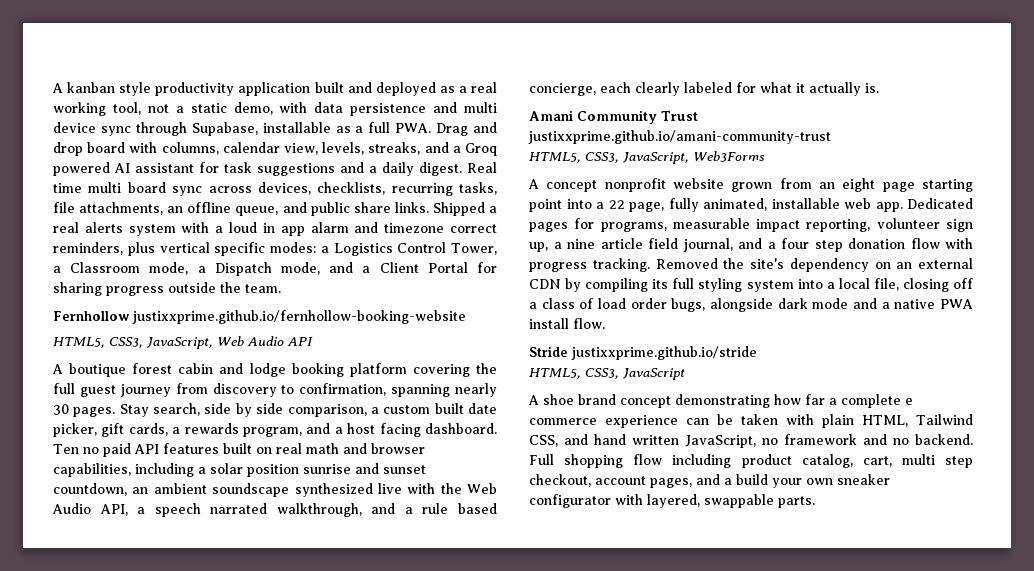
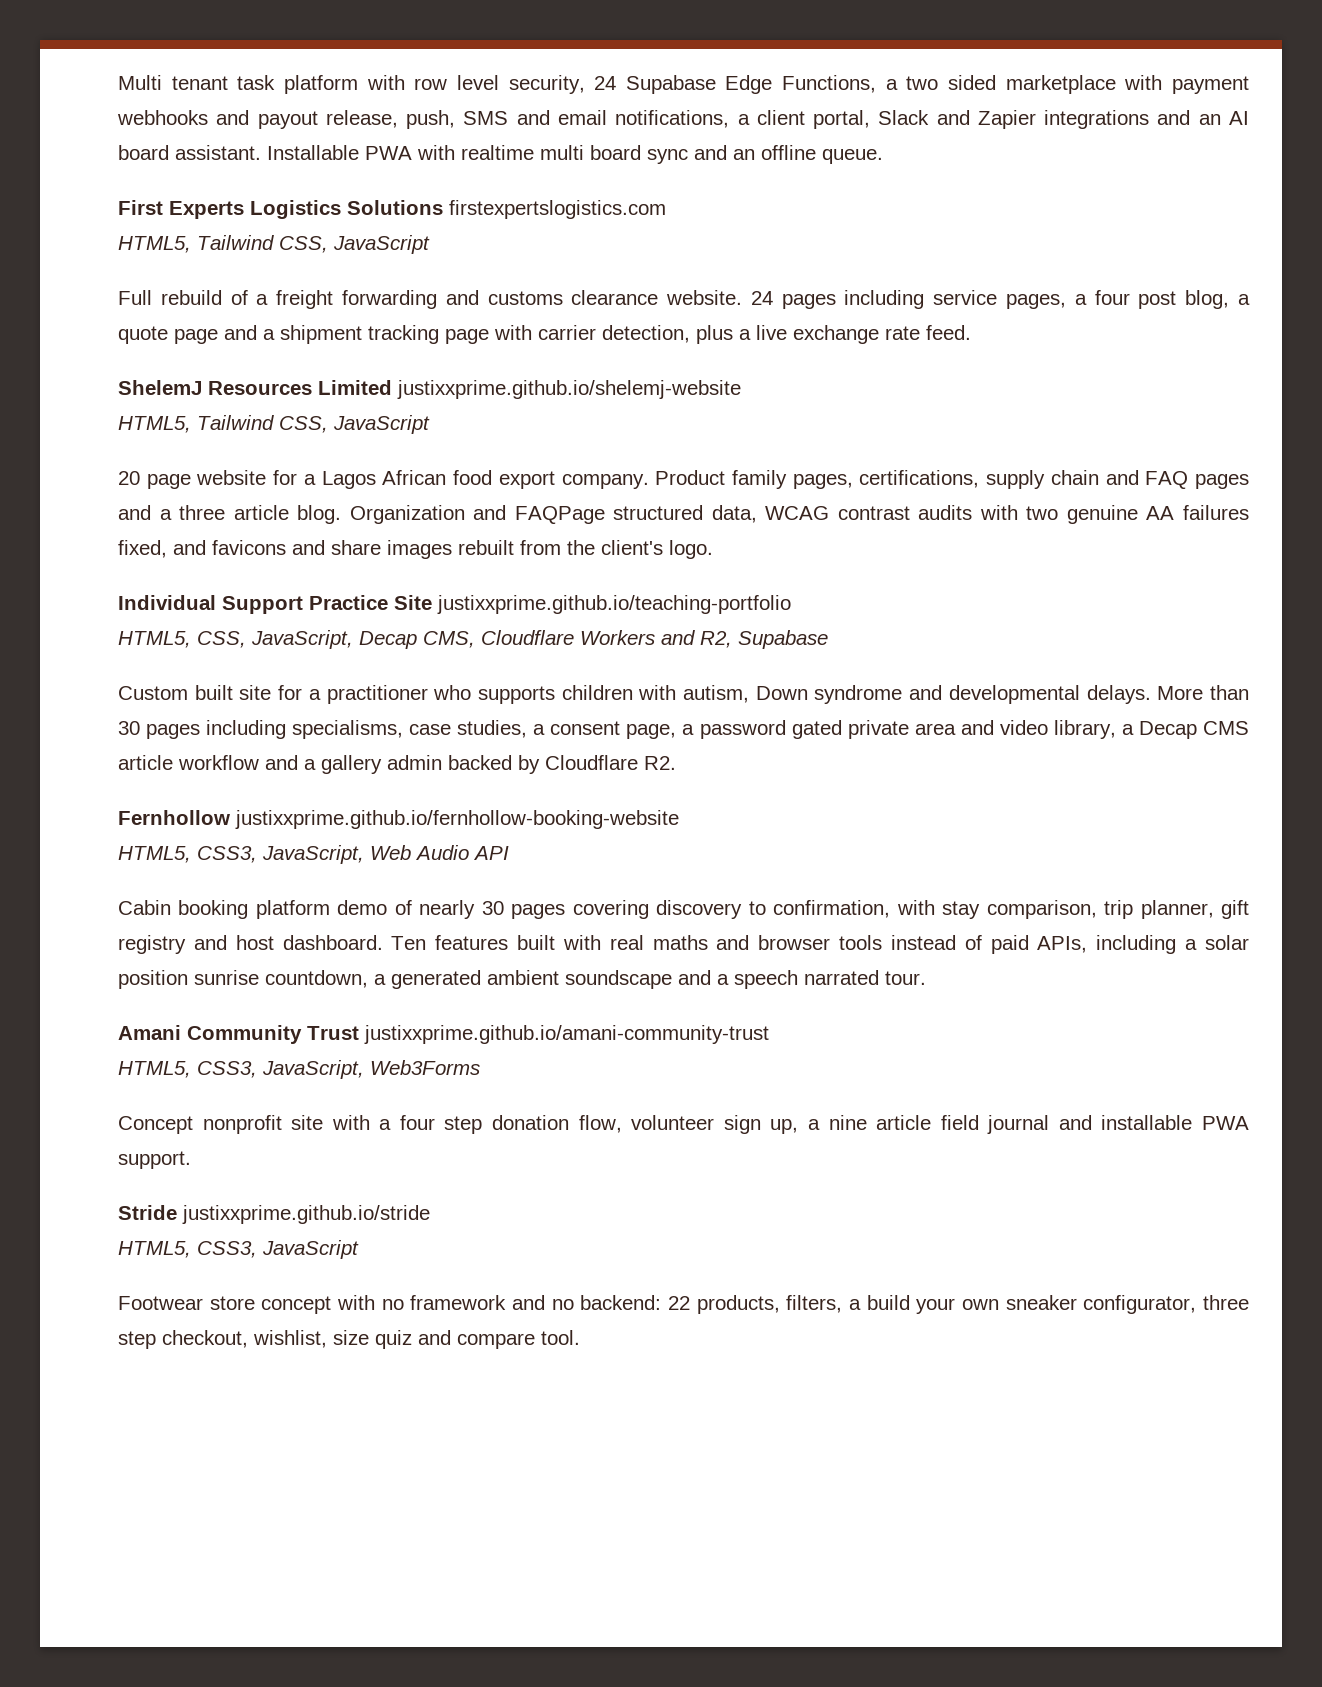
- A kanban style productivity application built and deployed as a real working tool, not a static demo, with data persistence and multi device sync through Supabase, installable as a full PWA. Drag and drop board with columns, calendar view, levels, streaks, and a Groq powered AI assistant for task suggestions and a daily digest. Real time multi board sync across devices, checklists, recurring tasks, file attachments, an offline queue, and public share links. Shipped a real alerts system with a loud in app alarm and timezone correct reminders, plus vertical specific modes: a Logistics Control Tower, a Classroom mode, a Dispatch mode, and a Client Portal for sharing progress outside the team.
+ Multi tenant task platform with row level security, 24 Supabase Edge Functions, a two sided marketplace with payment webhooks and payout release, push, SMS and email notifications, a client portal, Slack and Zapier integrations and an AI board assistant. Installable PWA with realtime multi board sync and an offline queue.
+ First Experts Logistics Solutions firstexpertslogistics.com
+ HTML5, Tailwind CSS, JavaScript
+ Full rebuild of a freight forwarding and customs clearance website. 24 pages including service pages, a four post blog, a quote page and a shipment tracking page with carrier detection, plus a live exchange rate feed.
+ ShelemJ Resources Limited justixxprime.github.io/shelemj-website
+ HTML5, Tailwind CSS, JavaScript
+ 20 page website for a Lagos African food export company. Product family pages, certifications, supply chain and FAQ pages and a three article blog. Organization and FAQPage structured data, WCAG contrast audits with two genuine AA failures fixed, and favicons and share images rebuilt from the client's logo.
+ Individual Support Practice Site justixxprime.github.io/teaching-portfolio
+ HTML5, CSS, JavaScript, Decap CMS, Cloudflare Workers and R2, Supabase
+ Custom built site for a practitioner who supports children with autism, Down syndrome and developmental delays. More than 30 pages including specialisms, case studies, a consent page, a password gated private area and video library, a Decap CMS article workflow and a gallery admin backed by Cloudflare R2.
- A boutique forest cabin and lodge booking platform covering the full guest journey from discovery to confirmation, spanning nearly 30 pages. Stay search, side by side comparison, a custom built date picker, gift cards, a rewards program, and a host facing dashboard. Ten no paid API features built on real math and browser capabilities, including a solar position sunrise and sunset countdown, an ambient soundscape synthesized live with the Web Audio API, a speech narrated walkthrough, and a rule based concierge, each clearly labeled for what it actually is.
+ Cabin booking platform demo of nearly 30 pages covering discovery to confirmation, with stay comparison, trip planner, gift registry and host dashboard. Ten features built with real maths and browser tools instead of paid APIs, including a solar position sunrise countdown, a generated ambient soundscape and a speech narrated tour.
- A concept nonprofit website grown from an eight page starting point into a 22 page, fully animated, installable web app. Dedicated pages for programs, measurable impact reporting, volunteer sign up, a nine article field journal, and a four step donation flow with progress tracking. Removed the site's dependency on an external CDN by compiling its full styling system into a local file, closing off a class of load order bugs, alongside dark mode and a native PWA install flow.
+ Concept nonprofit site with a four step donation flow, volunteer sign up, a nine article field journal and installable PWA support.
- A shoe brand concept demonstrating how far a complete e commerce experience can be taken with plain HTML, Tailwind CSS, and hand written JavaScript, no framework and no backend. Full shopping flow including product catalog, cart, multi step checkout, account pages, and a build your own sneaker configurator with layered, swappable parts.
+ Footwear store concept with no framework and no backend: 22 products, filters, a build your own sneaker configurator, three step checkout, wishlist, size quiz and compare tool.

